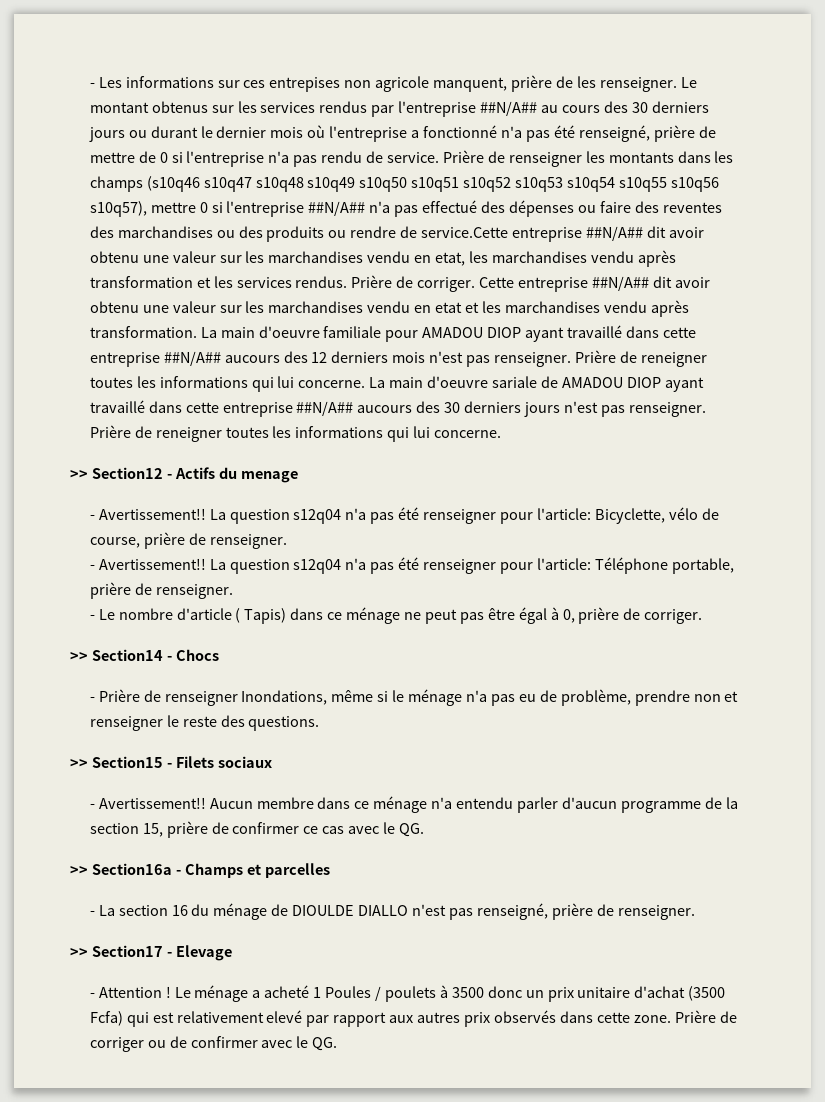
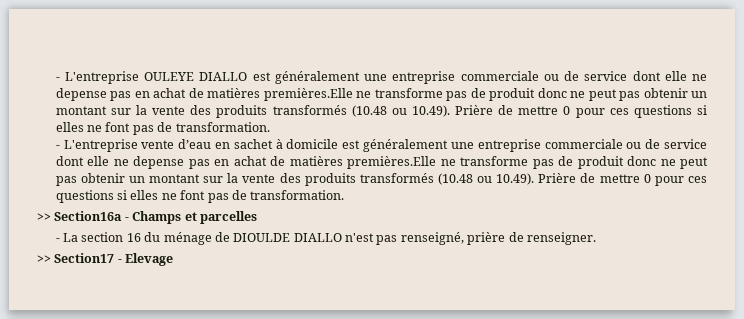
- - Les informations sur ces entrepises non agricole manquent, prière de les renseigner. Le montant obtenus sur les services rendus par l'entreprise ##N/A## au cours des 30 derniers jours ou durant le dernier mois où l'entreprise a fonctionné n'a pas été renseigné, prière de mettre de 0 si l'entreprise n'a pas rendu de service. Prière de renseigner les montants dans les champs (s10q46 s10q47 s10q48 s10q49 s10q50 s10q51 s10q52 s10q53 s10q54 s10q55 s10q56 s10q57), mettre 0 si l'entreprise ##N/A## n'a pas effectué des dépenses ou faire des reventes des marchandises ou des produits ou rendre de service.Cette entreprise ##N/A## dit avoir obtenu une valeur sur les marchandises vendu en etat, les marchandises vendu après transformation et les services rendus. Prière de corriger. Cette entreprise ##N/A## dit avoir obtenu une valeur sur les marchandises vendu en etat et les marchandises vendu après transformation. La main d'oeuvre familiale pour AMADOU DIOP ayant travaillé dans cette entreprise ##N/A## aucours des 12 derniers mois n'est pas renseigner. Prière de reneigner toutes les informations qui lui concerne. La main d'oeuvre sariale de AMADOU DIOP ayant travaillé dans cette entreprise ##N/A## aucours des 30 derniers jours n'est pas renseigner. Prière de reneigner toutes les informations qui lui concerne.
- >> Section12 - Actifs du menage
- - Avertissement!! La question s12q04 n'a pas été renseigner pour l'article: Bicyclette, vélo de course, prière de renseigner.
- - Avertissement!! La question s12q04 n'a pas été renseigner pour l'article: Téléphone portable, prière de renseigner.
- - Le nombre d'article ( Tapis) dans ce ménage ne peut pas être égal à 0, prière de corriger.
- >> Section14 - Chocs
- - Prière de renseigner Inondations, même si le ménage n'a pas eu de problème, prendre non et renseigner le reste des questions.
- >> Section15 - Filets sociaux
- - Avertissement!! Aucun membre dans ce ménage n'a entendu parler d'aucun programme de la section 15, prière de confirmer ce cas avec le QG.
+ - L'entreprise OULEYE DIALLO est généralement une entreprise commerciale ou de service dont elle ne depense pas en achat de matières premières.Elle ne transforme pas de produit donc ne peut pas obtenir un montant sur la vente des produits transformés (10.48 ou 10.49). Prière de mettre 0 pour ces questions si elles ne font pas de transformation.
+ - L'entreprise vente d’eau en sachet à domicile est généralement une entreprise commerciale ou de service dont elle ne depense pas en achat de matières premières.Elle ne transforme pas de produit donc ne peut pas obtenir un montant sur la vente des produits transformés (10.48 ou 10.49). Prière de mettre 0 pour ces questions si elles ne font pas de transformation.
- - Attention ! Le ménage a acheté 1 Poules / poulets à 3500 donc un prix unitaire d'achat (3500 Fcfa) qui est relativement elevé par rapport aux autres prix observés dans cette zone. Prière de corriger ou de confirmer avec le QG.

